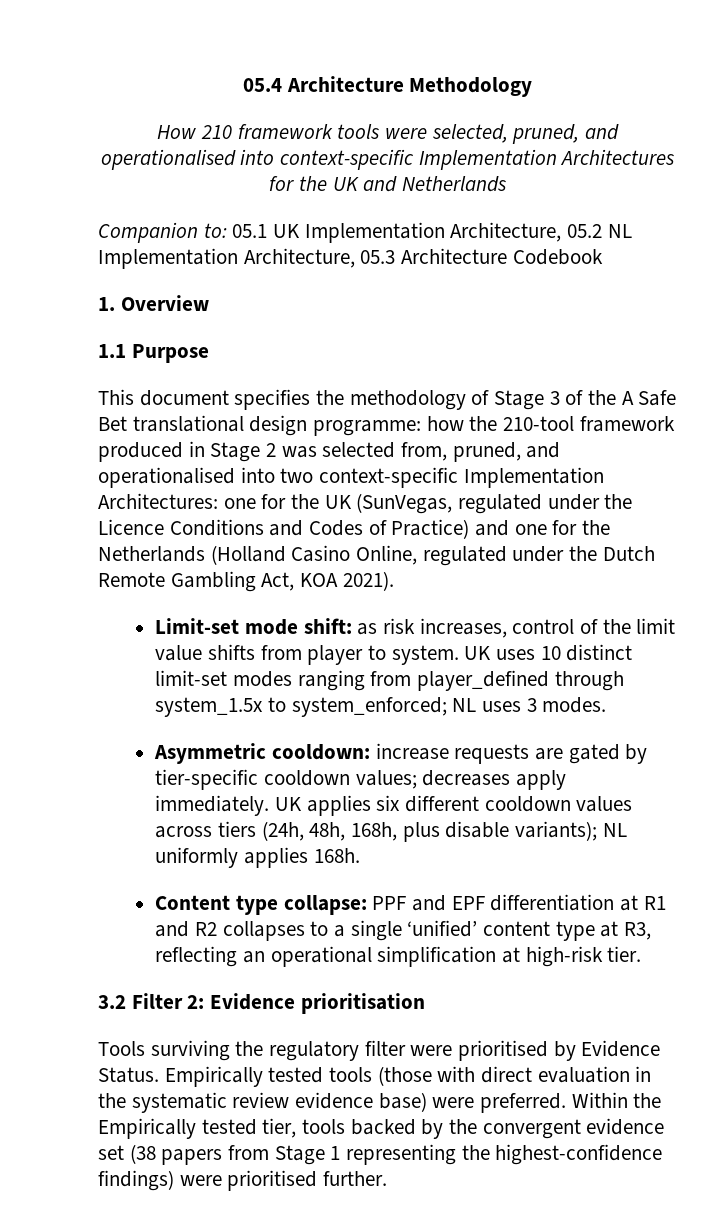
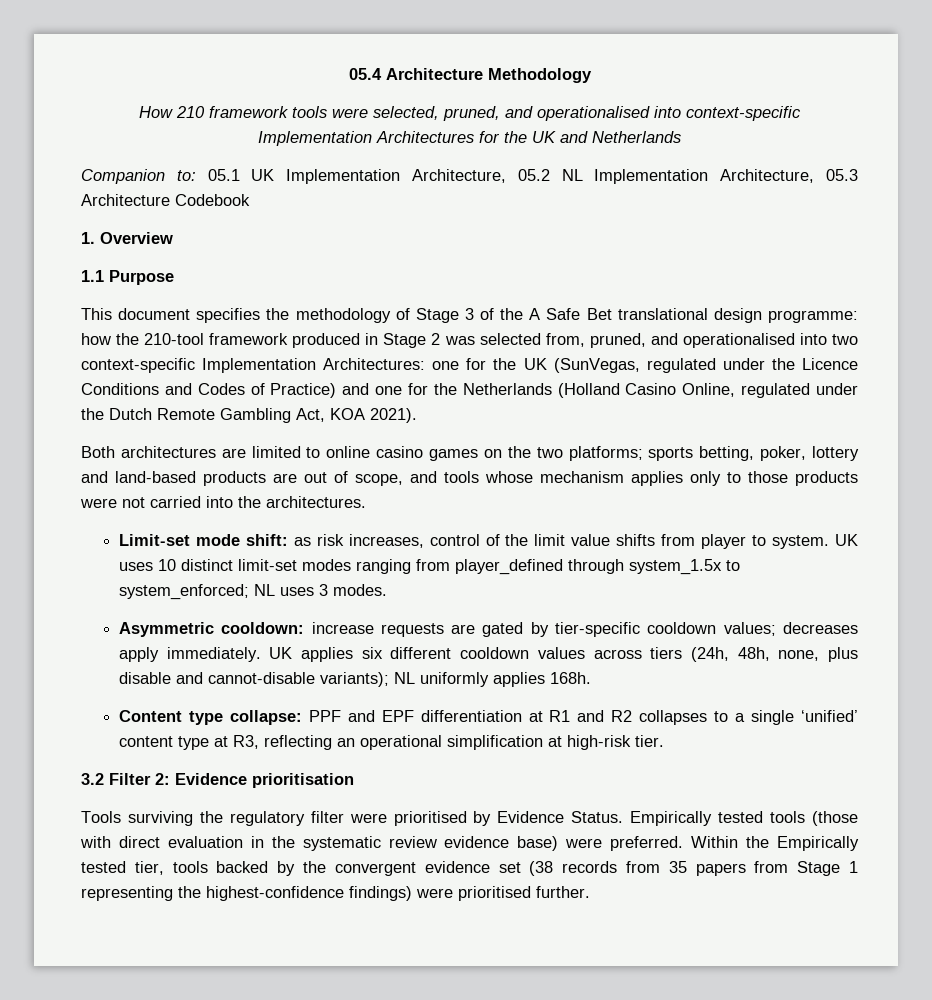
+ Both architectures are limited to online casino games on the two platforms; sports betting, poker, lottery and land-based products are out of scope, and tools whose mechanism applies only to those products were not carried into the architectures.
- UK applies six different cooldown values across tiers (24h, 48h, 168h, plus disable variants); NL uniformly applies 168h.
+ UK applies six different cooldown values across tiers (24h, 48h, none, plus disable and cannot-disable variants); NL uniformly applies 168h.
- Within the Empirically tested tier, tools backed by the convergent evidence set (38 papers from Stage 1 representing the highest-confidence findings) were prioritised further.
+ Within the Empirically tested tier, tools backed by the convergent evidence set (38 records from 35 papers from Stage 1 representing the highest-confidence findings) were prioritised further.

